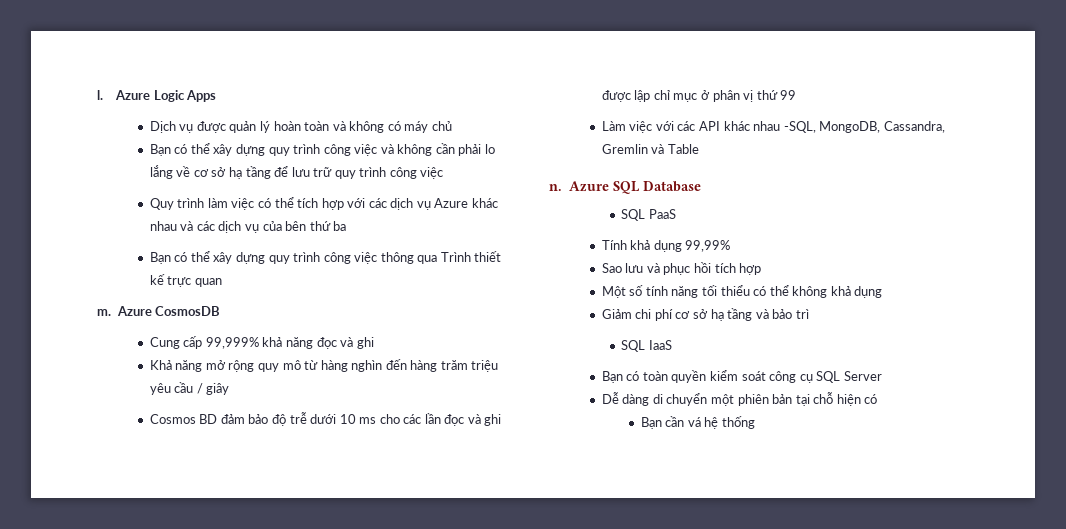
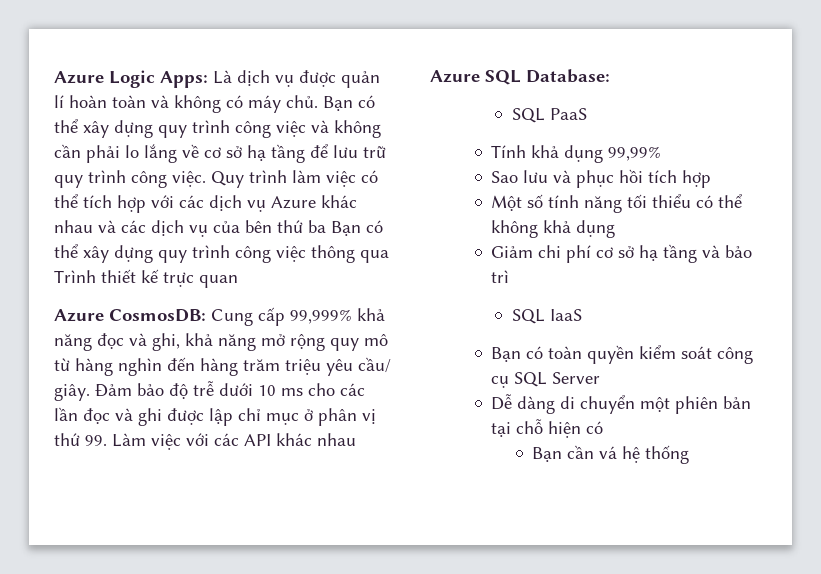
- l. Azure Logic Apps
- Dịch vụ được quản lý hoàn toàn và không có máy chủ
- Bạn có thể xây dựng quy trình công việc và không cần phải lo lắng về cơ sở hạ tầng để lưu trữ quy trình công việc
- Quy trình làm việc có thể tích hợp với các dịch vụ Azure khác nhau và các dịch vụ của bên thứ ba
- Bạn có thể xây dựng quy trình công việc thông qua Trình thiết kế trực quan
+ Azure Logic Apps: Là dịch vụ được quản lí hoàn toàn và không có máy chủ. Bạn có thể xây dựng quy trình công việc và không cần phải lo lắng về cơ sở hạ tầng để lưu trữ quy trình công việc. Quy trình làm việc có thể tích hợp với các dịch vụ Azure khác nhau và các dịch vụ của bên thứ ba Bạn có thể xây dựng quy trình công việc thông qua Trình thiết kế trực quan
- m. Azure CosmosDB
- Cung cấp 99,999% khả năng đọc và ghi
- Khả năng mở rộng quy mô từ hàng nghìn đến hàng trăm triệu yêu cầu / giây
- Cosmos BD đảm bảo độ trễ dưới 10 ms cho các lần đọc và ghi được lập chỉ mục ở phân vị thứ 99
- Làm việc với các API khác nhau -SQL, MongoDB, Cassandra, Gremlin và Table
- n. Azure SQL Database
+ Azure CosmosDB: Cung cấp 99,999% khả năng đọc và ghi, khả năng mở rộng quy mô từ hàng nghìn đến hàng trăm triệu yêu cầu/ giây. Đảm bảo độ trễ dưới 10 ms cho các lần đọc và ghi được lập chỉ mục ở phân vị thứ 99. Làm việc với các API khác nhau
+ Azure SQL Database:

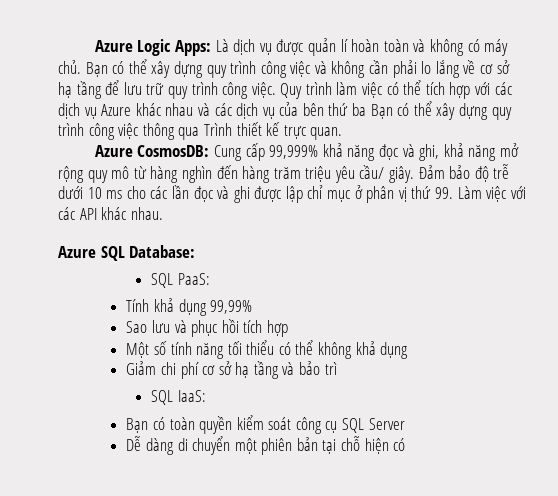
- Quy trình làm việc có thể tích hợp với các dịch vụ Azure khác nhau và các dịch vụ của bên thứ ba Bạn có thể xây dựng quy trình công việc thông qua Trình thiết kế trực quan
+ Quy trình làm việc có thể tích hợp với các dịch vụ Azure khác nhau và các dịch vụ của bên thứ ba Bạn có thể xây dựng quy trình công việc thông qua Trình thiết kế trực quan.
- Đảm bảo độ trễ dưới 10 ms cho các lần đọc và ghi được lập chỉ mục ở phân vị thứ 99. Làm việc với các API khác nhau
+ Đảm bảo độ trễ dưới 10 ms cho các lần đọc và ghi được lập chỉ mục ở phân vị thứ 99. Làm việc với các API khác nhau.
- SQL PaaS
+ SQL PaaS:
- SQL IaaS
+ SQL IaaS:
- Bạn cần vá hệ thống

